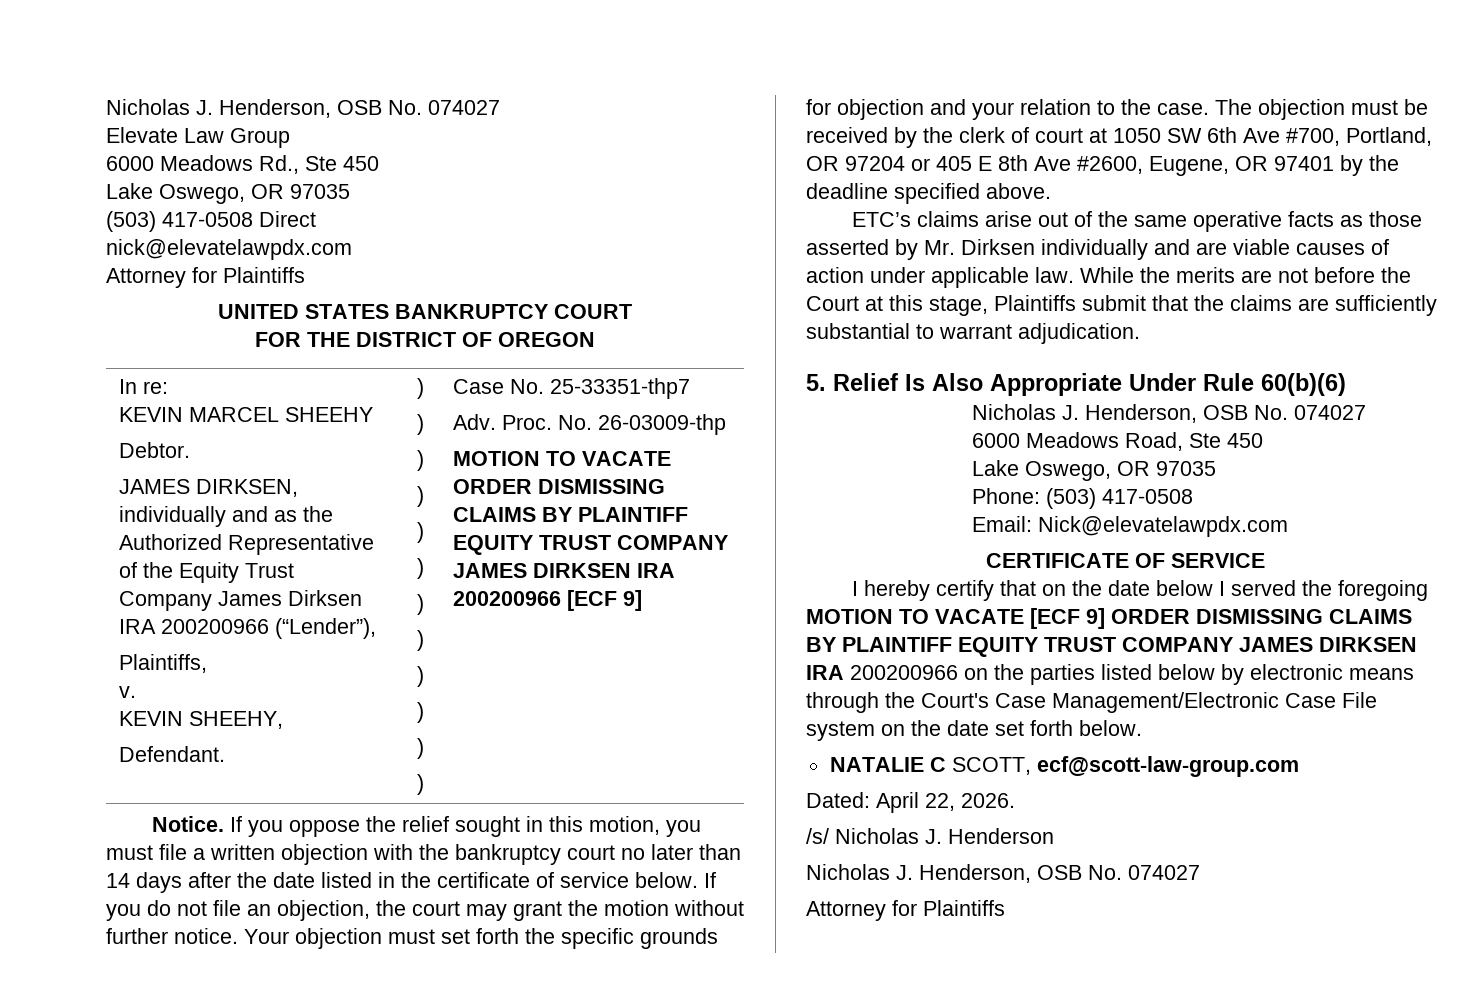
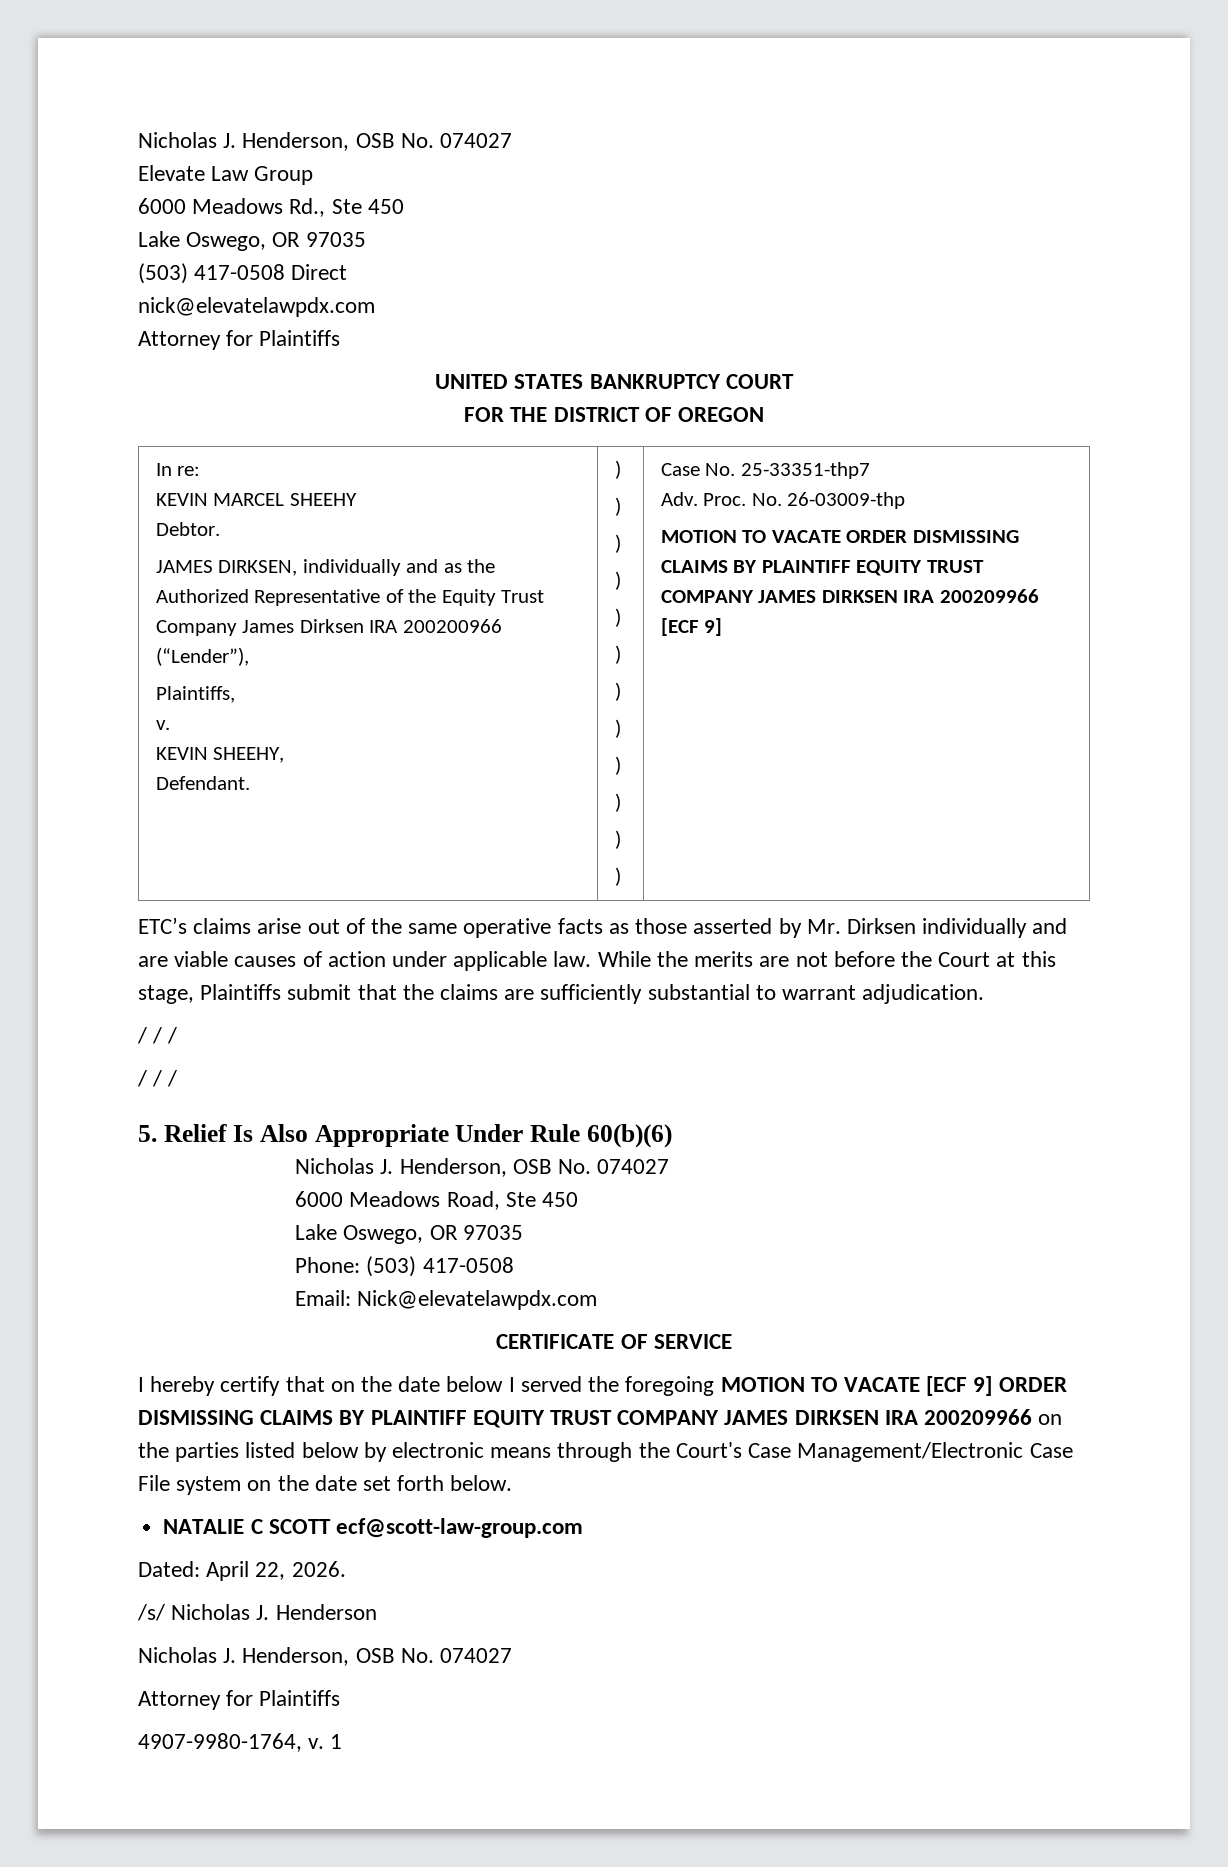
- MOTION TO VACATE ORDER DISMISSING CLAIMS BY PLAINTIFF EQUITY TRUST COMPANY JAMES DIRKSEN IRA 200200966 [ECF 9]
- Notice. If you oppose the relief sought in this motion, you must file a written objection with the bankruptcy court no later than 14 days after the date listed in the certificate of service below. If you do not file an objection, the court may grant the motion without further notice. Your objection must set forth the specific grounds for objection and your relation to the case. The objection must be received by the clerk of court at 1050 SW 6th Ave #700, Portland, OR 97204 or 405 E 8th Ave #2600, Eugene, OR 97401 by the deadline specified above.
+ MOTION TO VACATE ORDER DISMISSING CLAIMS BY PLAINTIFF EQUITY TRUST COMPANY JAMES DIRKSEN IRA 200209966 [ECF 9]
  While the merits are not before the Court at this stage, Plaintiffs submit that the claims are sufficiently substantial to warrant adjudication.
+ / / /
+ / / /
- I hereby certify that on the date below I served the foregoing MOTION TO VACATE [ECF 9] ORDER DISMISSING CLAIMS BY PLAINTIFF EQUITY TRUST COMPANY JAMES DIRKSEN IRA 200200966 on the parties listed below by electronic means through the Court's Case Management/Electronic Case File system on the date set forth below.
+ I hereby certify that on the date below I served the foregoing MOTION TO VACATE [ECF 9] ORDER DISMISSING CLAIMS BY PLAINTIFF EQUITY TRUST COMPANY JAMES DIRKSEN IRA 200209966 on the parties listed below by electronic means through the Court's Case Management/Electronic Case File system on the date set forth below.
- NATALIE C SCOTT, ecf@scott-law-group.com
+ NATALIE C SCOTT ecf@scott-law-group.com
+ 4907-9980-1764, v. 1

